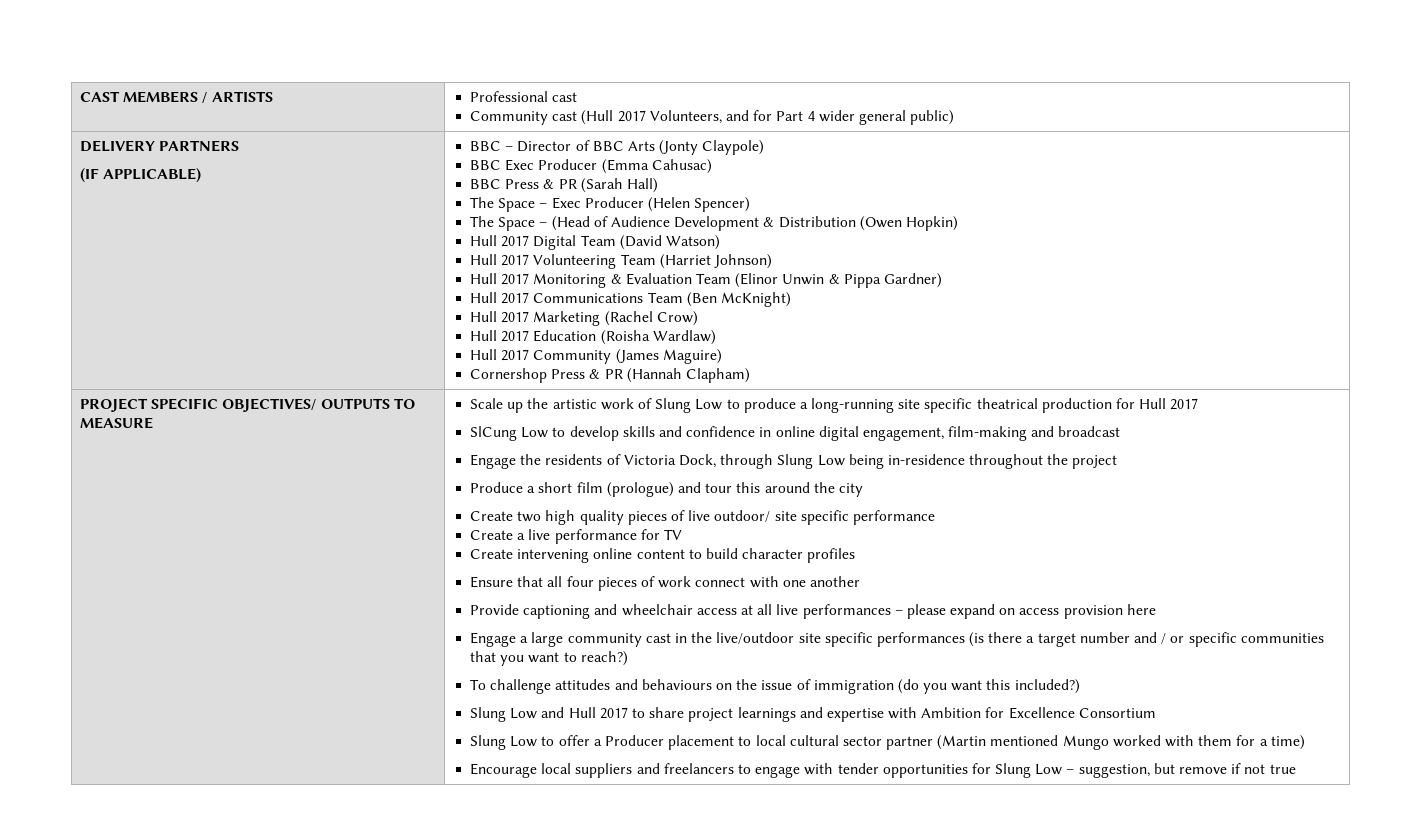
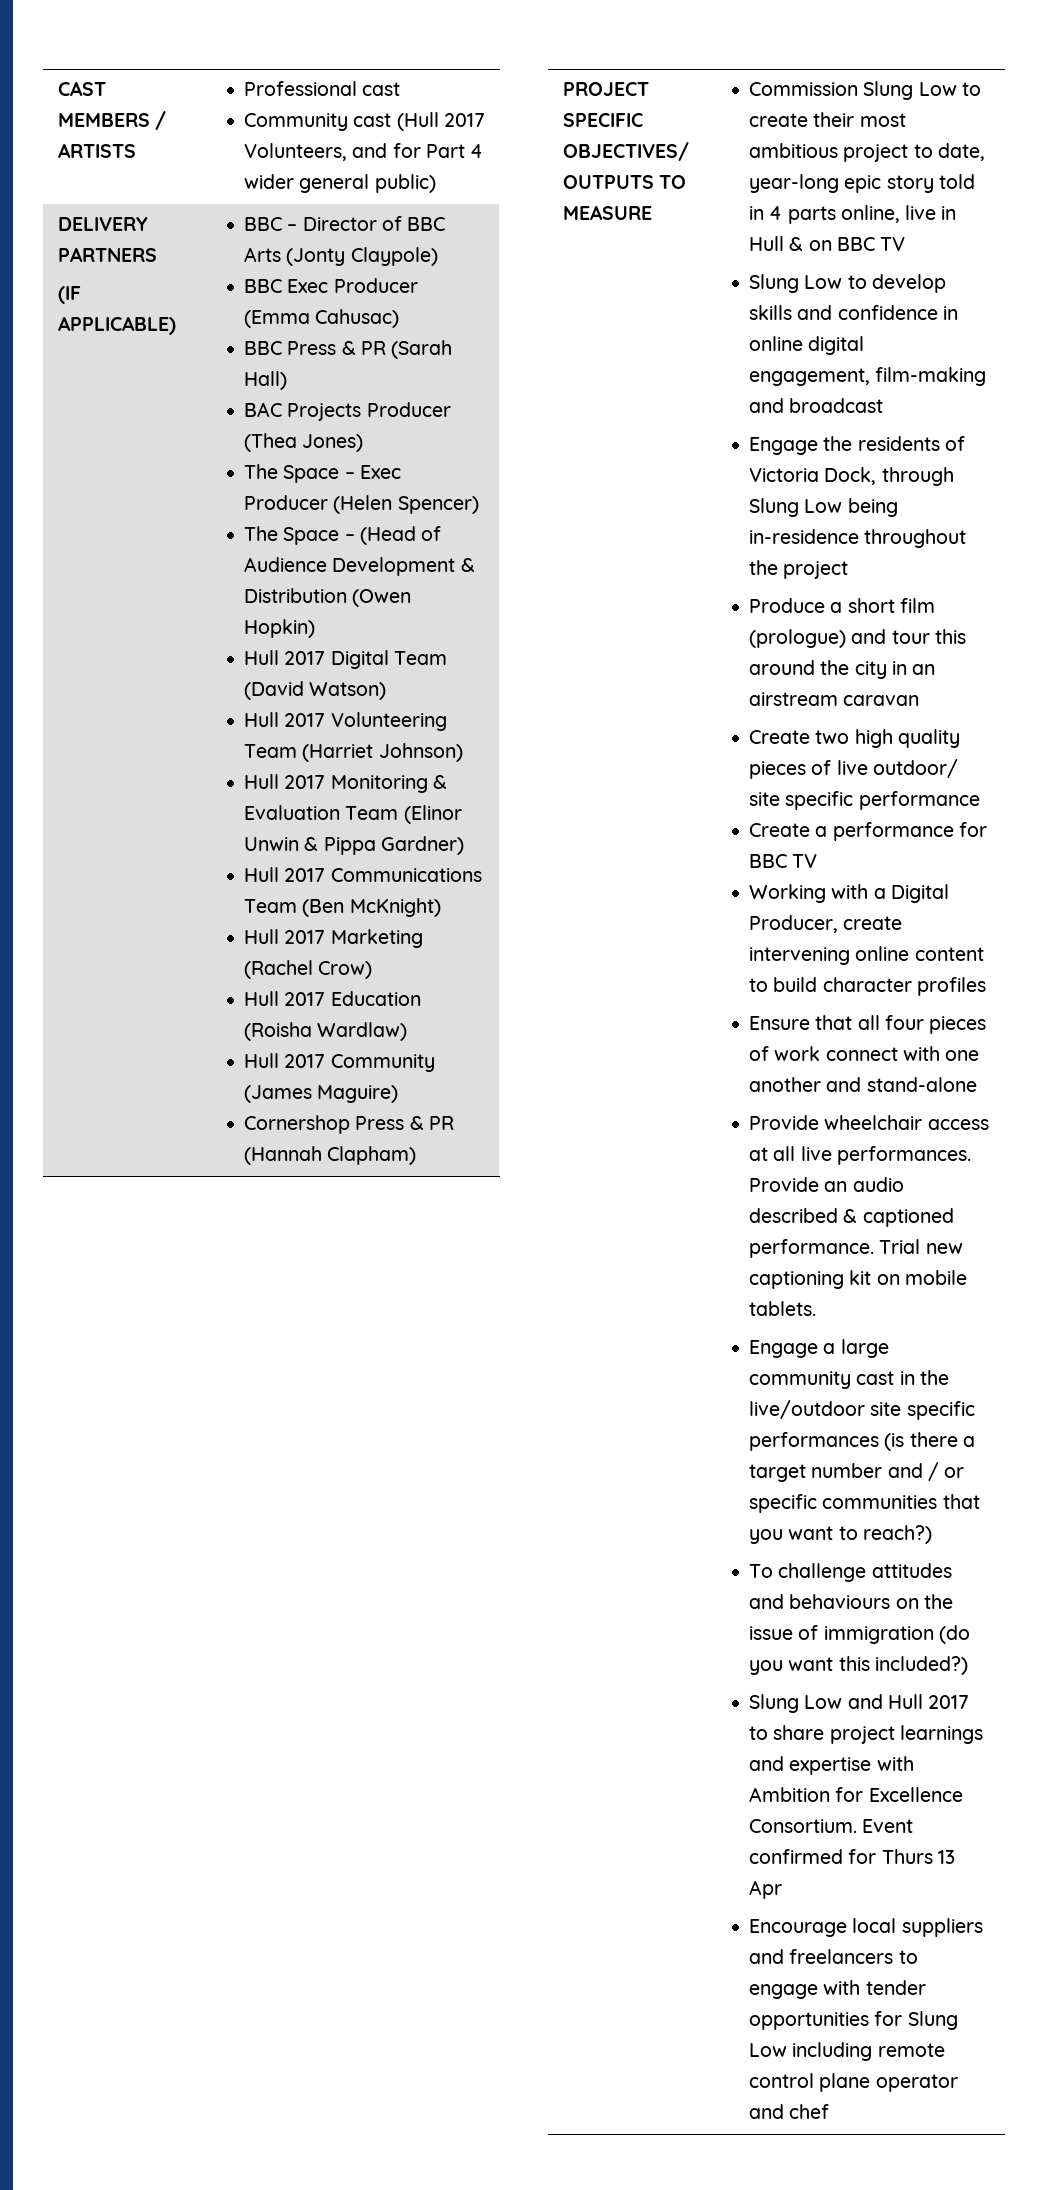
+ BAC Projects Producer (Thea Jones)
- Scale up the artistic work of Slung Low to produce a long-running site specific theatrical production for Hull 2017
- SlCung Low to develop skills and confidence in online digital engagement, film-making and broadcast
+ Commission Slung Low to create their most ambitious project to date, year-long epic story told in 4 parts online, live in Hull & on BBC TV
+ Slung Low to develop skills and confidence in online digital engagement, film-making and broadcast
- Produce a short film (prologue) and tour this around the city
+ Produce a short film (prologue) and tour this around the city in an airstream caravan
- Create a live performance for TV
- Create intervening online content to build character profiles
+ Create a performance for BBC TV
+ Working with a Digital Producer, create intervening online content to build character profiles
- Ensure that all four pieces of work connect with one another
- Provide captioning and wheelchair access at all live performances – please expand on access provision here
+ Ensure that all four pieces of work connect with one another and stand-alone
+ Provide wheelchair access at all live performances. Provide an audio described & captioned performance. Trial new captioning kit on mobile tablets.
- Slung Low and Hull 2017 to share project learnings and expertise with Ambition for Excellence Consortium
- Slung Low to offer a Producer placement to local cultural sector partner (Martin mentioned Mungo worked with them for a time)
+ Slung Low and Hull 2017 to share project learnings and expertise with Ambition for Excellence Consortium. Event confirmed for Thurs 13 Apr
- Encourage local suppliers and freelancers to engage with tender opportunities for Slung Low – suggestion, but remove if not true
+ Encourage local suppliers and freelancers to engage with tender opportunities for Slung Low including remote control plane operator and chef

